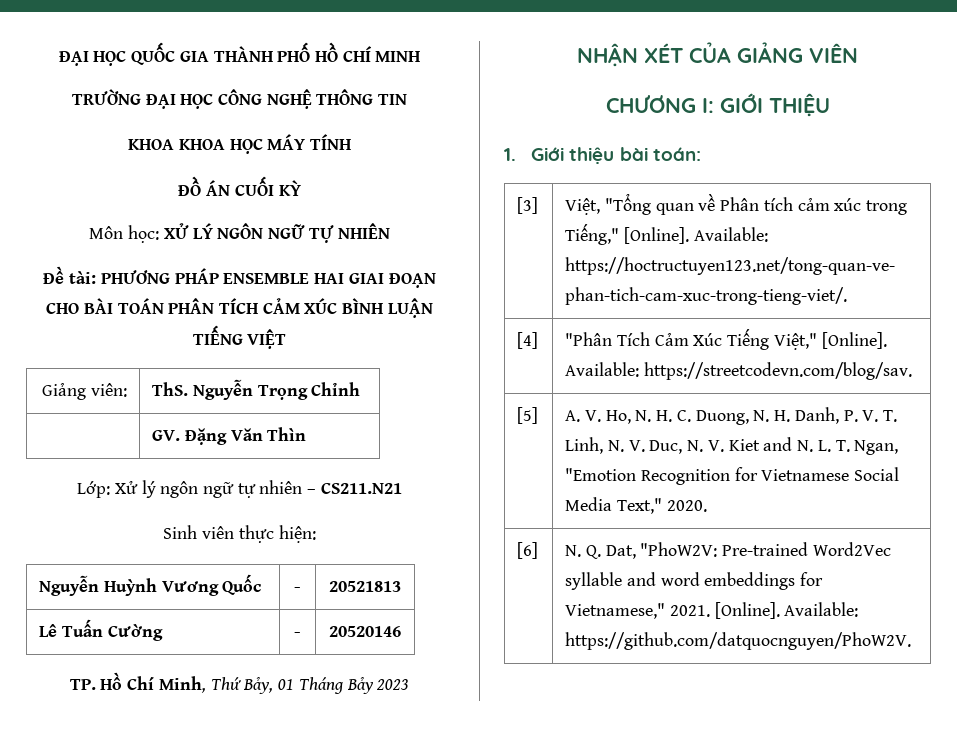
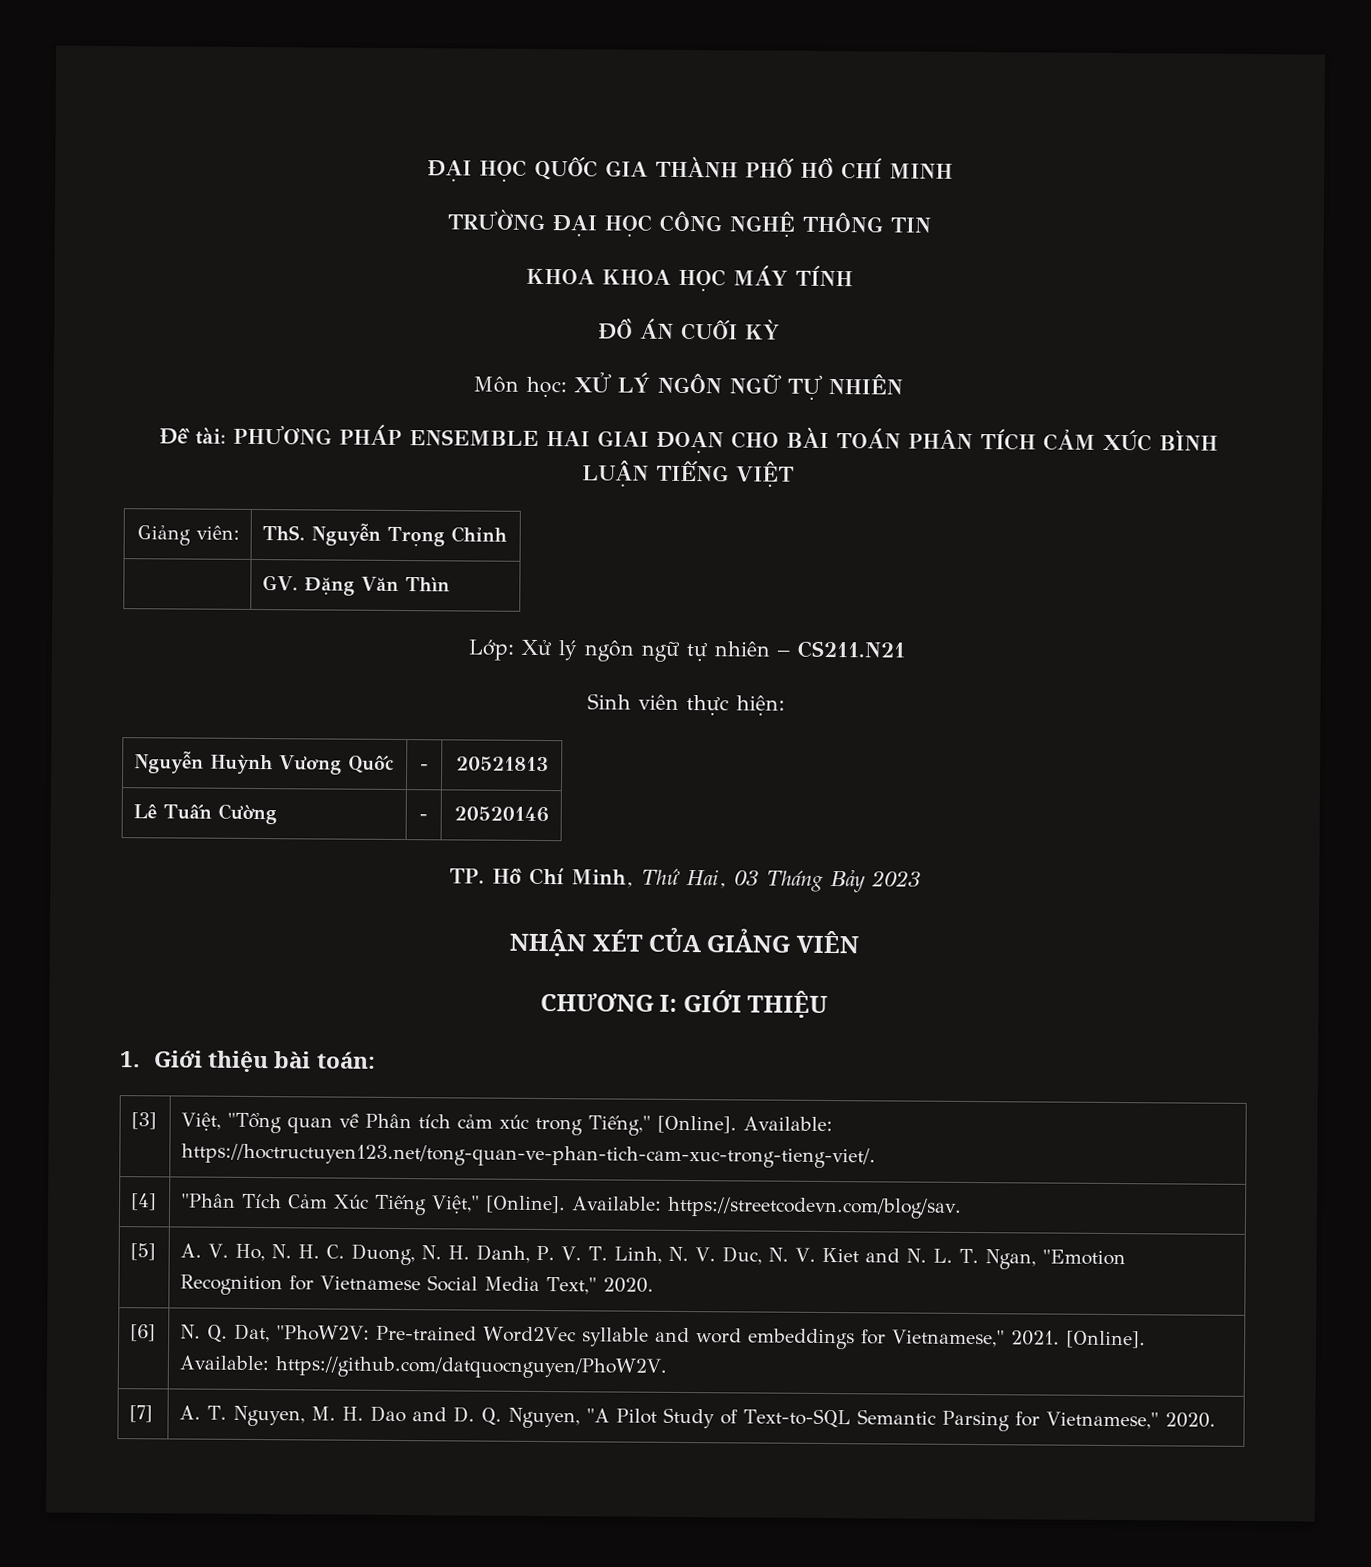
- TP. Hồ Chí Minh, Thứ Bảy, 01 Tháng Bảy 2023
+ TP. Hồ Chí Minh, Thứ Hai, 03 Tháng Bảy 2023
+ [7] | A. T. Nguyen, M. H. Dao and D. Q. Nguyen, "A Pilot Study of Text-to-SQL Semantic Parsing for Vietnamese," 2020.

